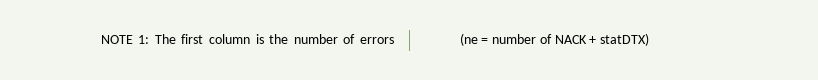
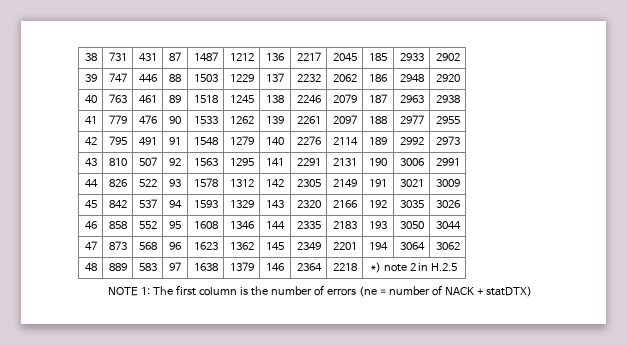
+ 38 | 731 | 431 | 87 | 1487 | 1212 | 136 | 2217 | 2045 | 185 | 2933 | 2902
+ 39 | 747 | 446 | 88 | 1503 | 1229 | 137 | 2232 | 2062 | 186 | 2948 | 2920
+ 40 | 763 | 461 | 89 | 1518 | 1245 | 138 | 2246 | 2079 | 187 | 2963 | 2938
+ 41 | 779 | 476 | 90 | 1533 | 1262 | 139 | 2261 | 2097 | 188 | 2977 | 2955
+ 42 | 795 | 491 | 91 | 1548 | 1279 | 140 | 2276 | 2114 | 189 | 2992 | 2973
+ 43 | 810 | 507 | 92 | 1563 | 1295 | 141 | 2291 | 2131 | 190 | 3006 | 2991
+ 44 | 826 | 522 | 93 | 1578 | 1312 | 142 | 2305 | 2149 | 191 | 3021 | 3009
+ 45 | 842 | 537 | 94 | 1593 | 1329 | 143 | 2320 | 2166 | 192 | 3035 | 3026
+ 46 | 858 | 552 | 95 | 1608 | 1346 | 144 | 2335 | 2183 | 193 | 3050 | 3044
+ 47 | 873 | 568 | 96 | 1623 | 1362 | 145 | 2349 | 2201 | 194 | 3064 | 3062
+ 48 | 889 | 583 | 97 | 1638 | 1379 | 146 | 2364 | 2218 | *) note 2 in H.2.5

